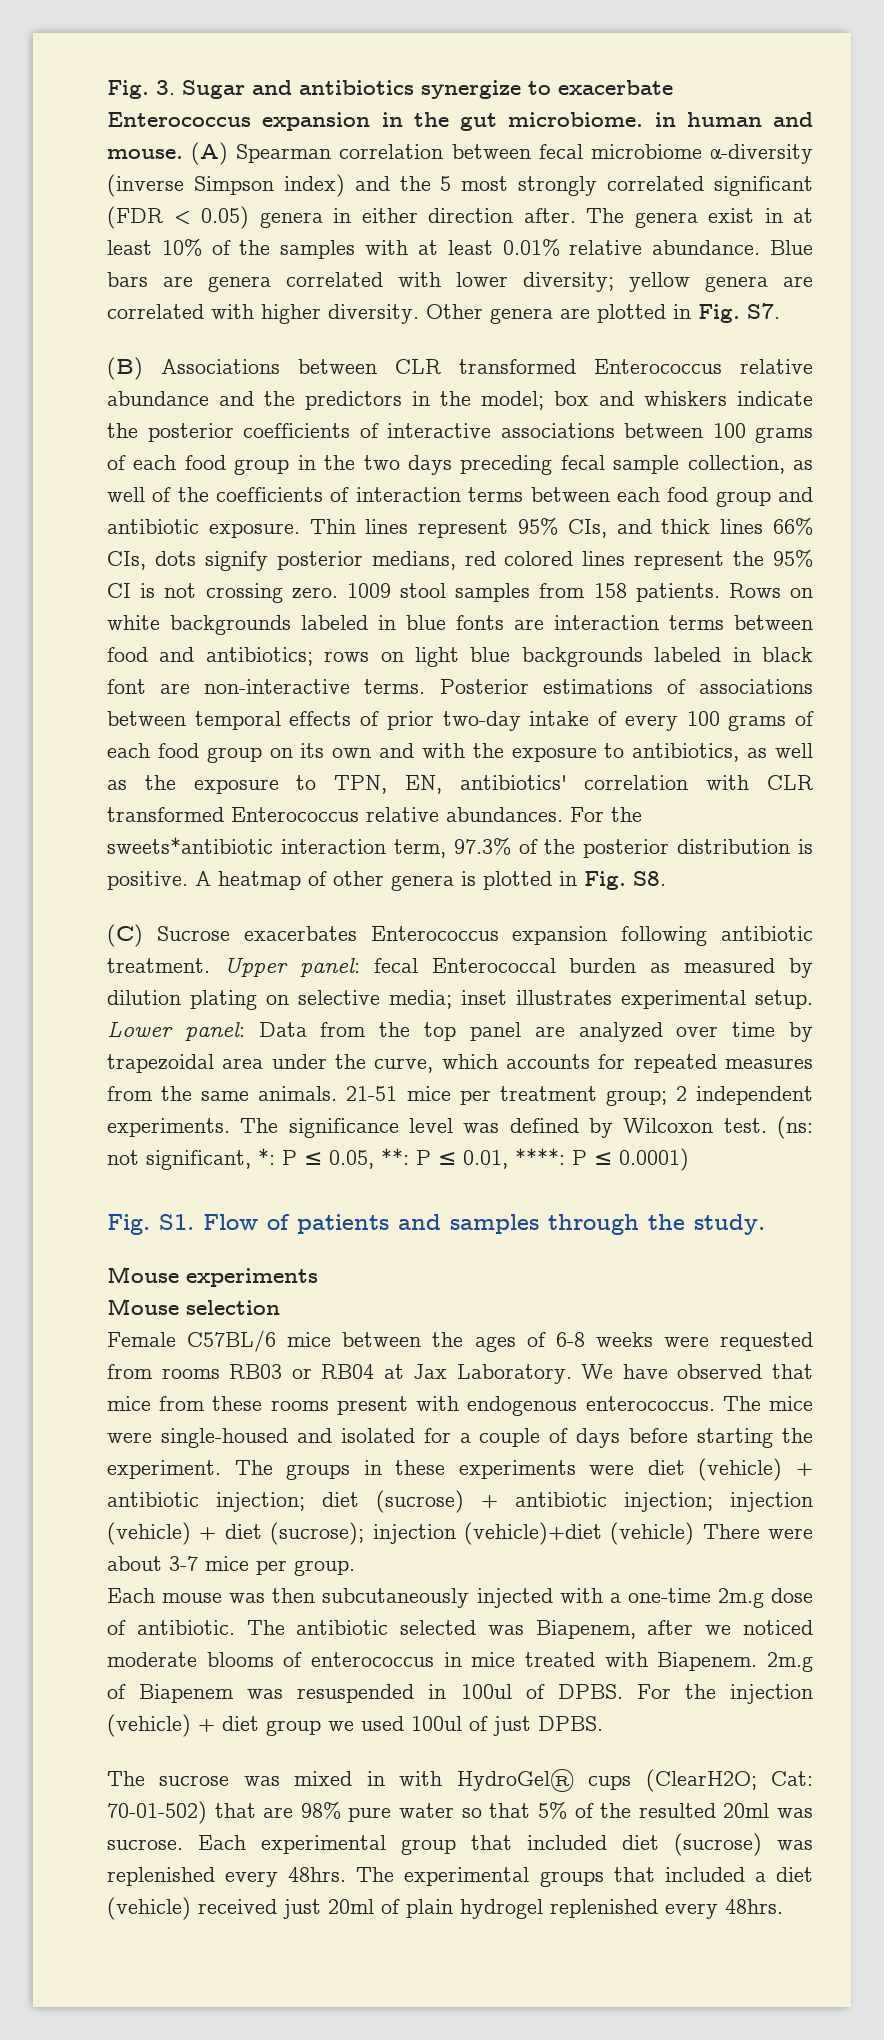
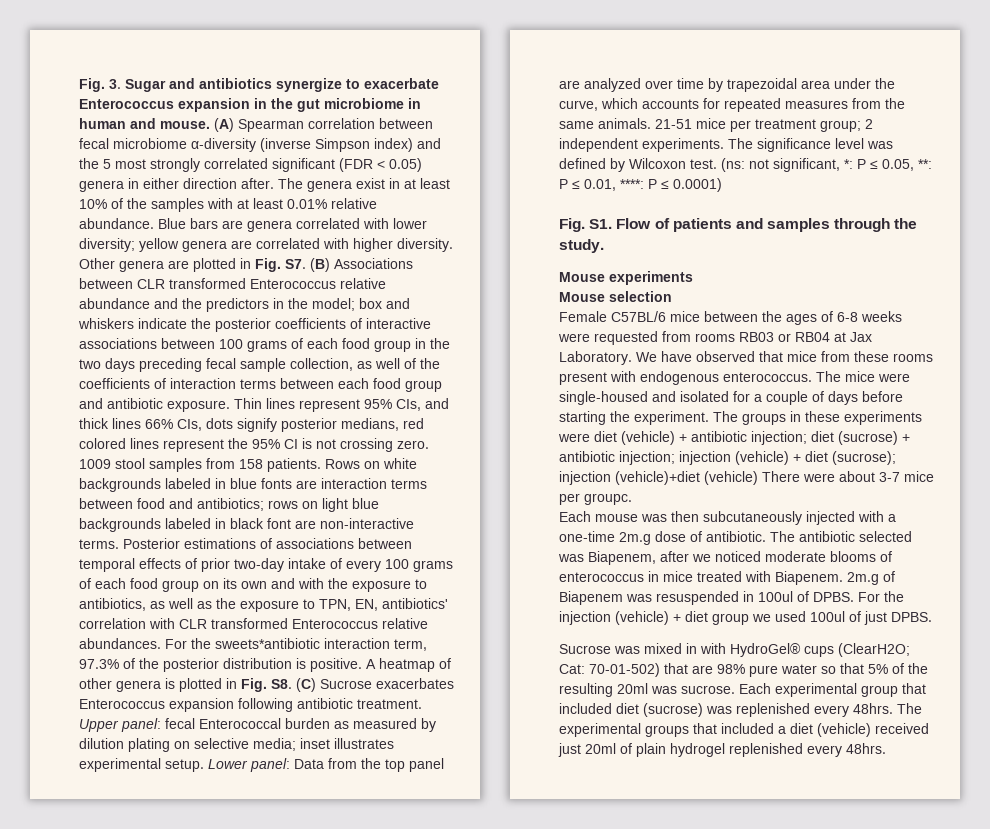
- Fig. 3. Sugar and antibiotics synergize to exacerbate Enterococcus expansion in the gut microbiome. in human and mouse.
+ Fig. 3. Sugar and antibiotics synergize to exacerbate Enterococcus expansion in the gut microbiome in human and mouse.
- Other genera are plotted in Fig. S7.
- (B) Associations between CLR transformed Enterococcus relative abundance and the predictors in the model;
+ Other genera are plotted in Fig. S7. (B) Associations between CLR transformed Enterococcus relative abundance and the predictors in the model;
- A heatmap of other genera is plotted in Fig. S8.
- (C) Sucrose exacerbates Enterococcus expansion following antibiotic treatment.
+ A heatmap of other genera is plotted in Fig. S8. (C) Sucrose exacerbates Enterococcus expansion following antibiotic treatment.
- The groups in these experiments were diet (vehicle) + antibiotic injection; diet (sucrose) + antibiotic injection; injection (vehicle) + diet (sucrose); injection (vehicle)+diet (vehicle) There were about 3-7 mice per group.
+ The groups in these experiments were diet (vehicle) + antibiotic injection; diet (sucrose) + antibiotic injection; injection (vehicle) + diet (sucrose); injection (vehicle)+diet (vehicle) There were about 3-7 mice per groupc.
- The sucrose was mixed in with HydroGel® cups (ClearH2O; Cat: 70-01-502) that are 98% pure water so that 5% of the resulted 20ml was sucrose.
+ Sucrose was mixed in with HydroGel® cups (ClearH2O; Cat: 70-01-502) that are 98% pure water so that 5% of the resulting 20ml was sucrose.

